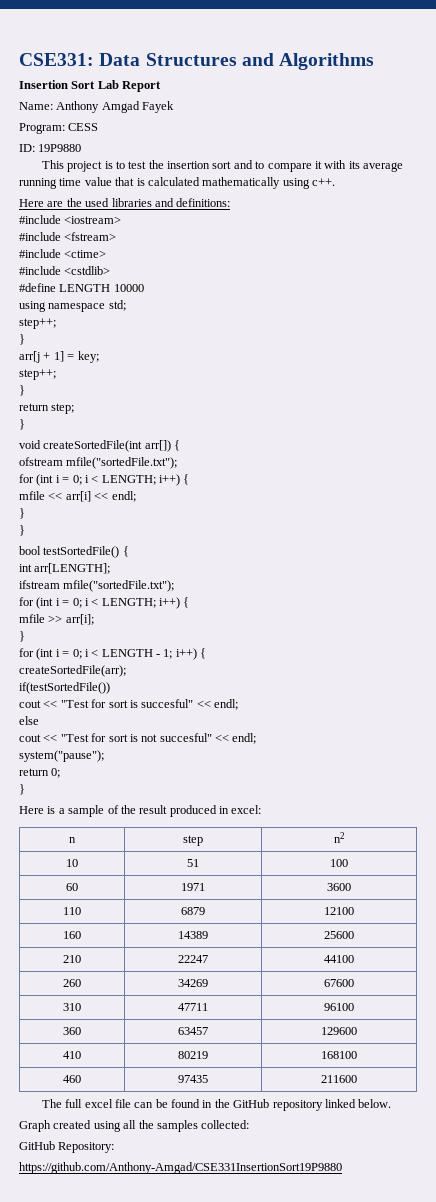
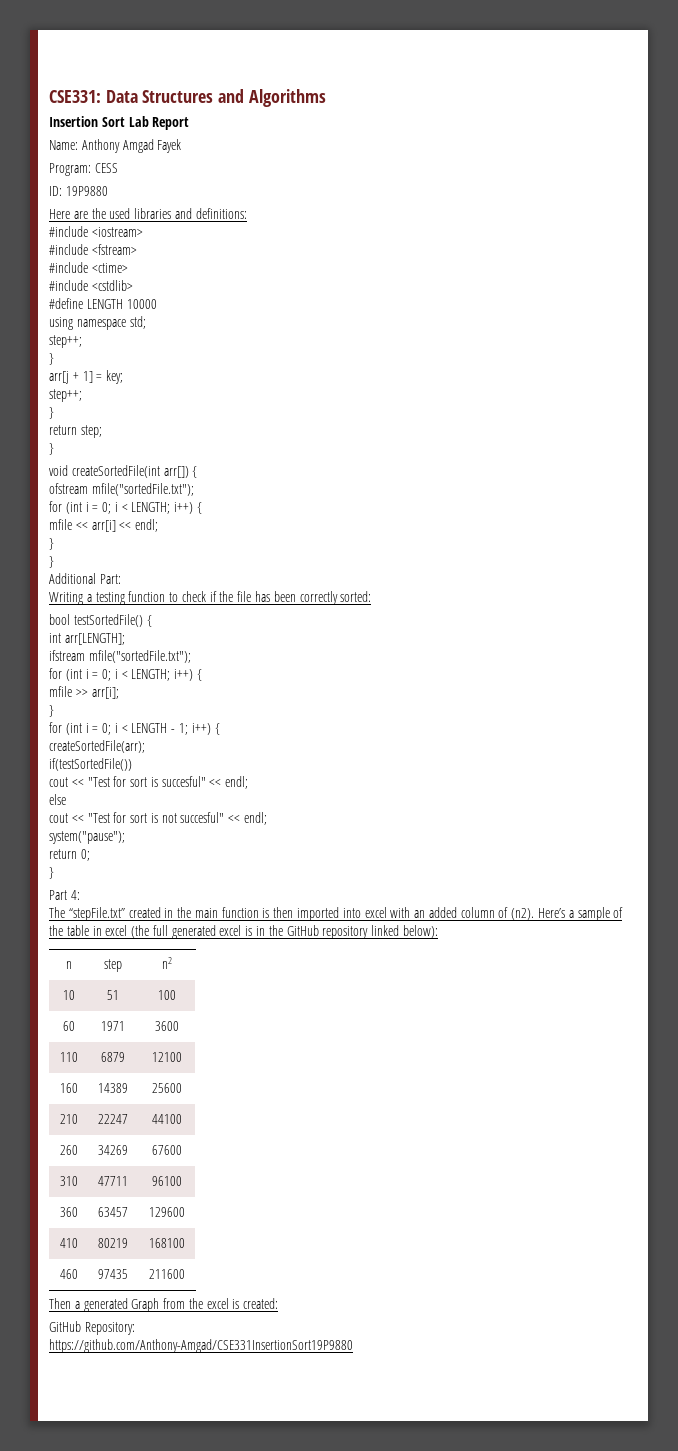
- This project is to test the insertion sort and to compare it with its average running time value that is calculated mathematically using c++.
+ Additional Part:
+ Writing a testing function to check if the file has been correctly sorted:
- Here is a sample of the result produced in excel:
+ Part 4:
+ The “stepFile.txt” created in the main function is then imported into excel with an added column of (n2). Here’s a sample of the table in excel (the full generated excel is in the GitHub repository linked below):
- The full excel file can be found in the GitHub repository linked below.
- Graph created using all the samples collected:
+ Then a generated Graph from the excel is created:

